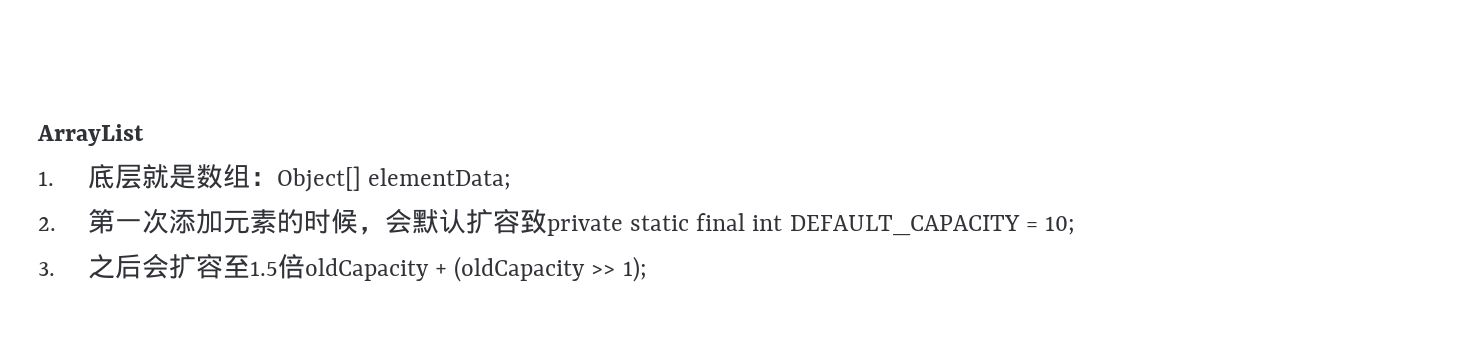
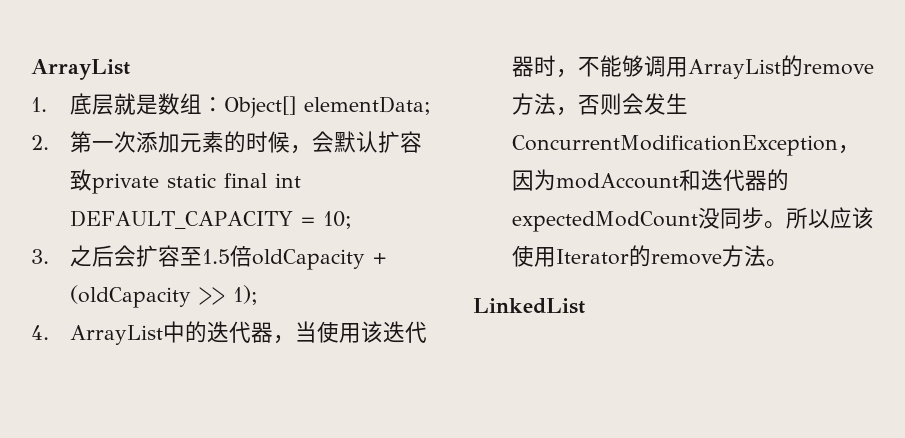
+ 4. ArrayList中的迭代器，当使用该迭代器时，不能够调用ArrayList的remove方法，否则会发生ConcurrentModificationException，因为modAccount和迭代器的expectedModCount没同步。所以应该使用Iterator的remove方法。
+ LinkedList

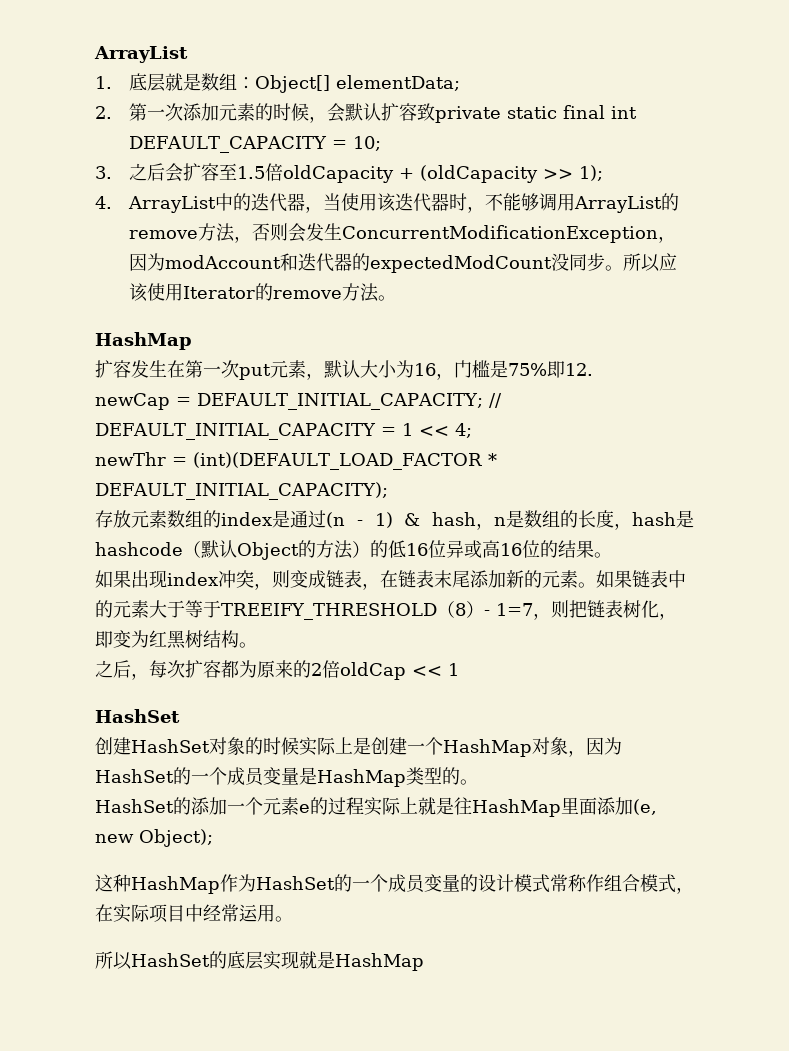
  所以应该使用Iterator的remove方法。
- LinkedList
+ HashMap
+ 扩容发生在第一次put元素，默认大小为16，门槛是75%即12.
+ newCap = DEFAULT_INITIAL_CAPACITY; // DEFAULT_INITIAL_CAPACITY = 1 << 4;
+ newThr = (int)(DEFAULT_LOAD_FACTOR * DEFAULT_INITIAL_CAPACITY);
+ 存放元素数组的index是通过(n - 1) & hash，n是数组的长度，hash是hashcode（默认Object的方法）的低16位异或高16位的结果。
+ 如果出现index冲突，则变成链表，在链表末尾添加新的元素。如果链表中的元素大于等于TREEIFY_THRESHOLD（8）- 1=7，则把链表树化，即变为红黑树结构。
+ 之后，每次扩容都为原来的2倍oldCap << 1
+ HashSet
+ 创建HashSet对象的时候实际上是创建一个HashMap对象，因为HashSet的一个成员变量是HashMap类型的。
+ HashSet的添加一个元素e的过程实际上就是往HashMap里面添加(e, new Object);
+ 这种HashMap作为HashSet的一个成员变量的设计模式常称作组合模式，在实际项目中经常运用。
+ 所以HashSet的底层实现就是HashMap

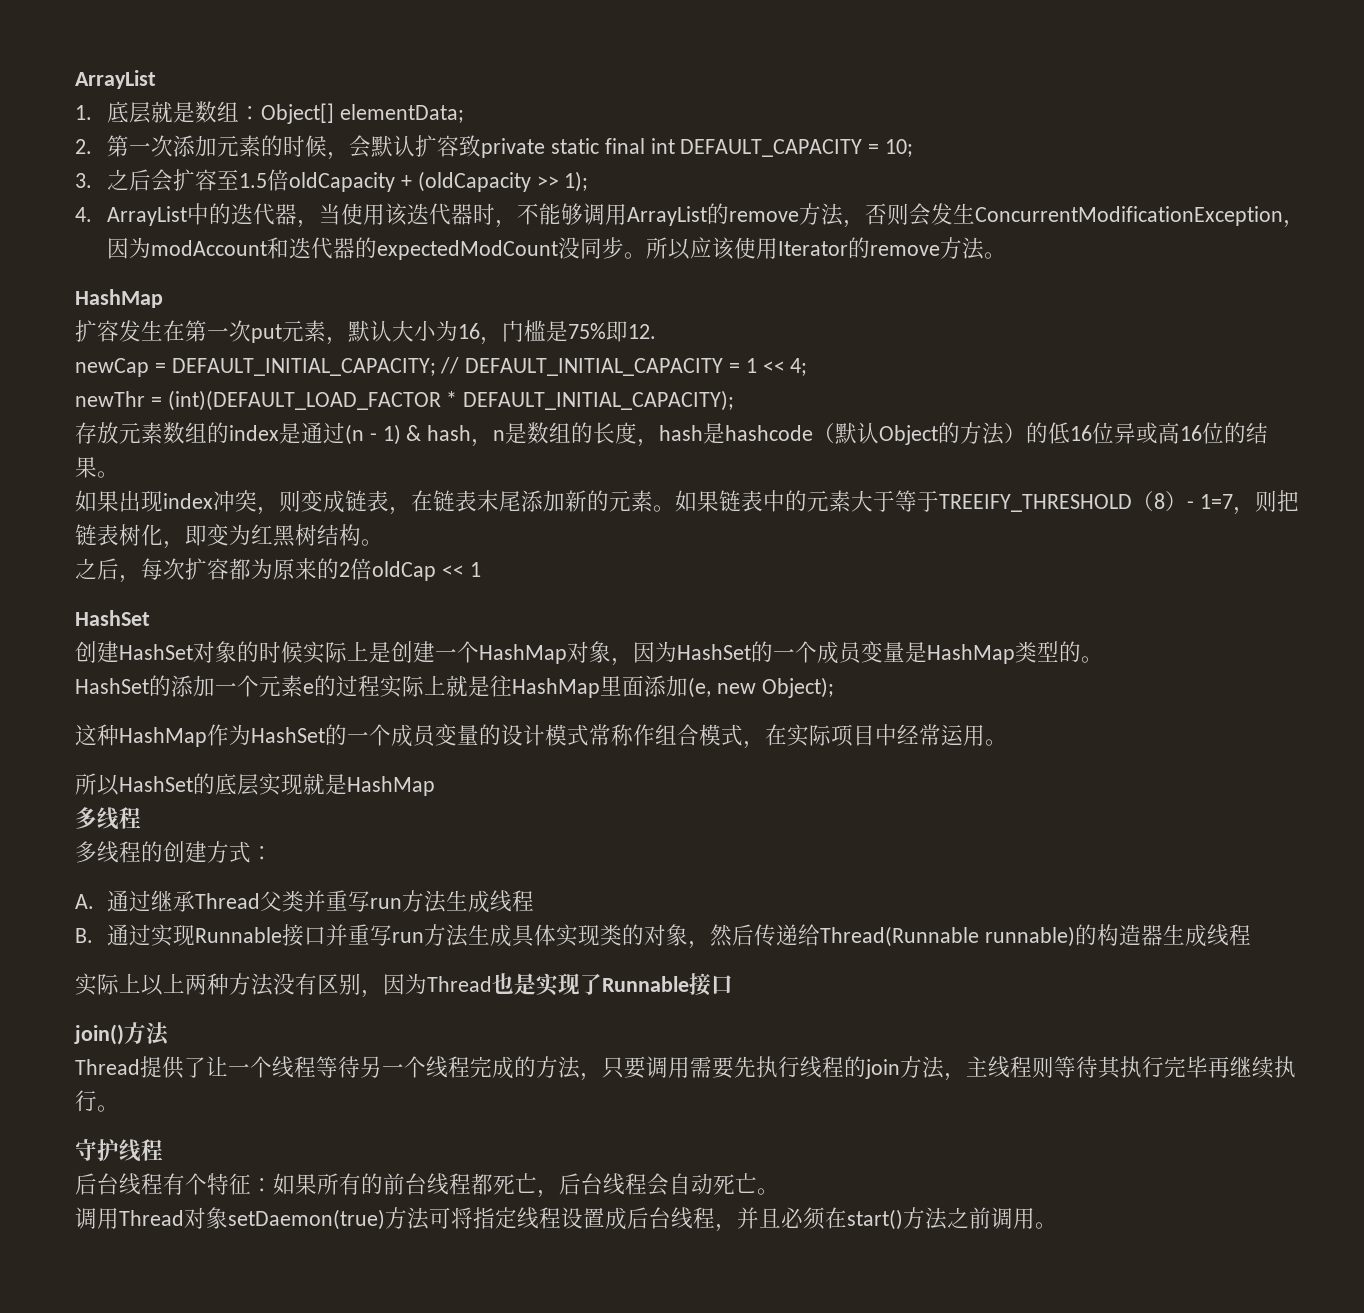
  所以HashSet的底层实现就是HashMap
+ 多线程
+ 多线程的创建方式：
+ A.通过继承Thread父类并重写run方法生成线程
+ B.通过实现Runnable接口并重写run方法生成具体实现类的对象，然后传递给Thread(Runnable runnable)的构造器生成线程
+ 实际上以上两种方法没有区别，因为Thread也是实现了Runnable接口
+ join()方法
+ Thread提供了让一个线程等待另一个线程完成的方法，只要调用需要先执行线程的join方法，主线程则等待其执行完毕再继续执行。
+ 守护线程
+ 后台线程有个特征：如果所有的前台线程都死亡，后台线程会自动死亡。
+ 调用Thread对象setDaemon(true)方法可将指定线程设置成后台线程，并且必须在start()方法之前调用。

